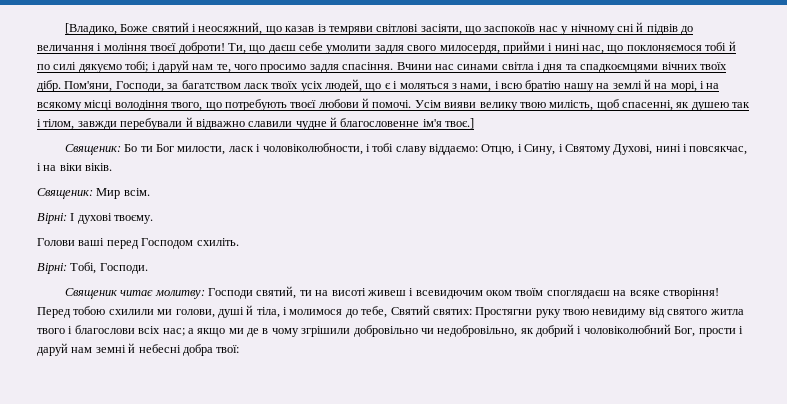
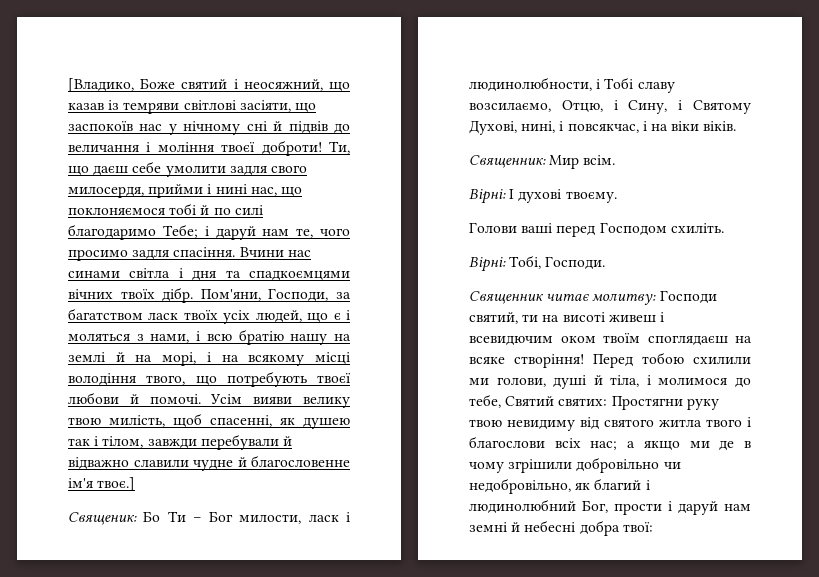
- Ти, що даєш себе умолити задля свого милосердя, прийми і нині нас, що поклоняємося тобі й по силі дякуємо тобі; і даруй нам те, чого просимо задля спасіння.
+ Ти, що даєш себе умолити задля свого милосердя, прийми і нині нас, що поклоняємося тобі й по силі благодаримо Тебе; і даруй нам те, чого просимо задля спасіння.
- Священик: Бо ти Бог милости, ласк і чоловіколюбности, і тобі славу віддаємо: Отцю, і Сину, і Святому Духові, нині і повсякчас, і на віки віків.
+ Священик: Бо Ти – Бог милости, ласк і людинолюбности, і Тобі славу возсилаємо, Отцю, і Сину, і Святому Духові, нині, і повсякчас, і на віки віків.
- Священик: Мир всім.
+ Священник: Мир всім.
- Священик читає молитву: Господи святий, ти на висоті живеш і всевидючим оком твоїм споглядаєш на всяке створіння!
+ Священник читає молитву: Господи святий, ти на висоті живеш і всевидючим оком твоїм споглядаєш на всяке створіння!
- Перед тобою схилили ми голови, душі й тіла, і молимося до тебе, Святий святих: Простягни руку твою невидиму від святого житла твого і благослови всіх нас; а якщо ми де в чому згрішили добровільно чи недобровільно, як добрий і чоловіколюбний Бог, прости і даруй нам земні й небесні добра твої:
+ Перед тобою схилили ми голови, душі й тіла, і молимося до тебе, Святий святих: Простягни руку твою невидиму від святого житла твого і благослови всіх нас; а якщо ми де в чому згрішили добровільно чи недобровільно, як благий і людинолюбний Бог, прости і даруй нам земні й небесні добра твої:

